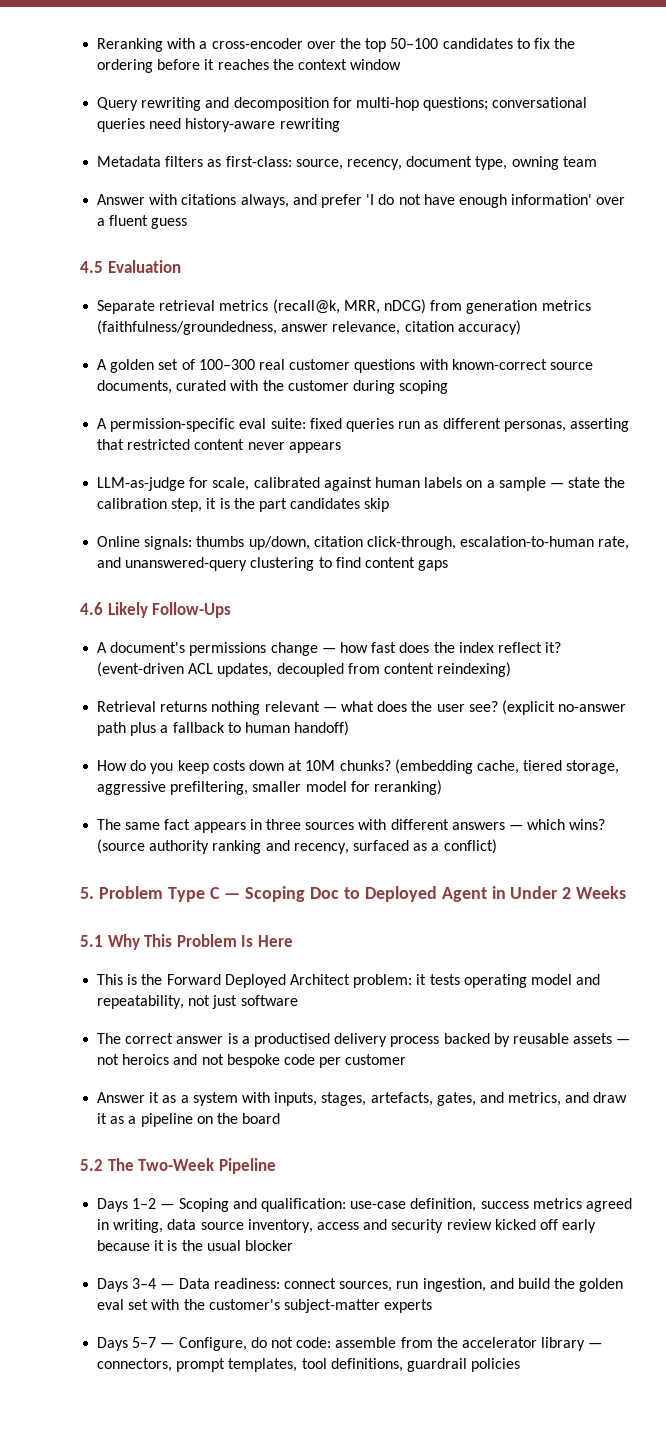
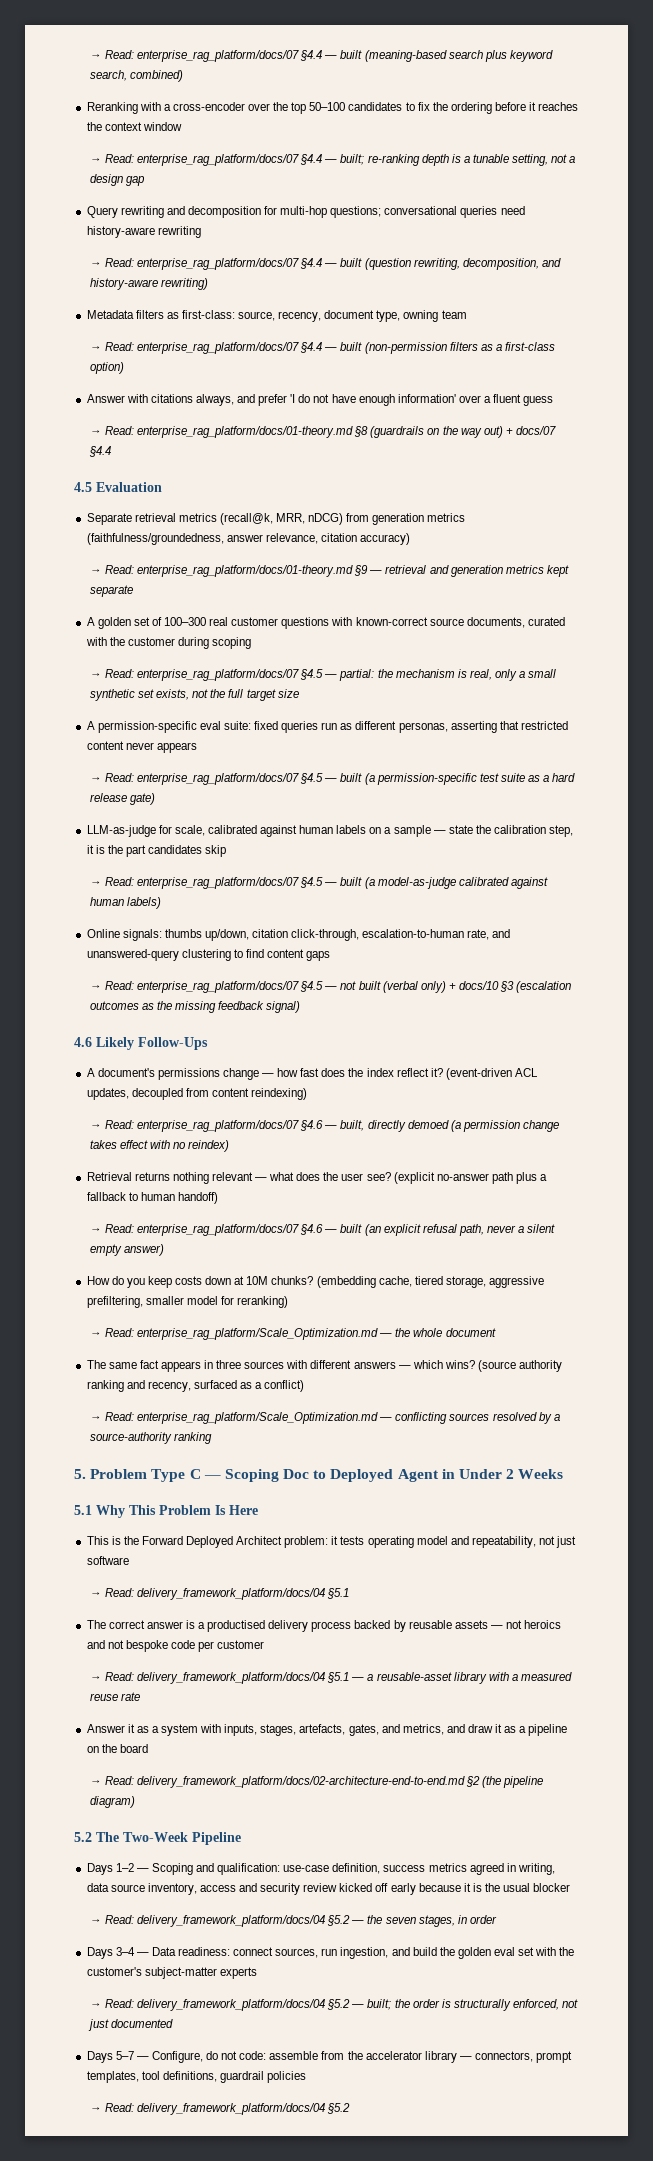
+ → Read: enterprise_rag_platform/docs/07 §4.4 — built (meaning-based search plus keyword search, combined)
+ → Read: enterprise_rag_platform/docs/07 §4.4 — built; re-ranking depth is a tunable setting, not a design gap
+ → Read: enterprise_rag_platform/docs/07 §4.4 — built (question rewriting, decomposition, and history-aware rewriting)
+ → Read: enterprise_rag_platform/docs/07 §4.4 — built (non-permission filters as a first-class option)
+ → Read: enterprise_rag_platform/docs/01-theory.md §8 (guardrails on the way out) + docs/07 §4.4
+ → Read: enterprise_rag_platform/docs/01-theory.md §9 — retrieval and generation metrics kept separate
+ → Read: enterprise_rag_platform/docs/07 §4.5 — partial: the mechanism is real, only a small synthetic set exists, not the full target size
+ → Read: enterprise_rag_platform/docs/07 §4.5 — built (a permission-specific test suite as a hard release gate)
+ → Read: enterprise_rag_platform/docs/07 §4.5 — built (a model-as-judge calibrated against human labels)
+ → Read: enterprise_rag_platform/docs/07 §4.5 — not built (verbal only) + docs/10 §3 (escalation outcomes as the missing feedback signal)
+ → Read: enterprise_rag_platform/docs/07 §4.6 — built, directly demoed (a permission change takes effect with no reindex)
+ → Read: enterprise_rag_platform/docs/07 §4.6 — built (an explicit refusal path, never a silent empty answer)
+ → Read: enterprise_rag_platform/Scale_Optimization.md — the whole document
+ → Read: enterprise_rag_platform/Scale_Optimization.md — conflicting sources resolved by a source-authority ranking
  This is the Forward Deployed Architect problem: it tests operating model and repeatability, not just software
+ → Read: delivery_framework_platform/docs/04 §5.1
+ → Read: delivery_framework_platform/docs/04 §5.1 — a reusable-asset library with a measured reuse rate
+ → Read: delivery_framework_platform/docs/02-architecture-end-to-end.md §2 (the pipeline diagram)
+ → Read: delivery_framework_platform/docs/04 §5.2 — the seven stages, in order
+ → Read: delivery_framework_platform/docs/04 §5.2 — built; the order is structurally enforced, not just documented
  Days 5–7 — Configure, do not code: assemble from the accelerator library — connectors, prompt templates, tool definitions, guardrail policies
+ → Read: delivery_framework_platform/docs/04 §5.2

